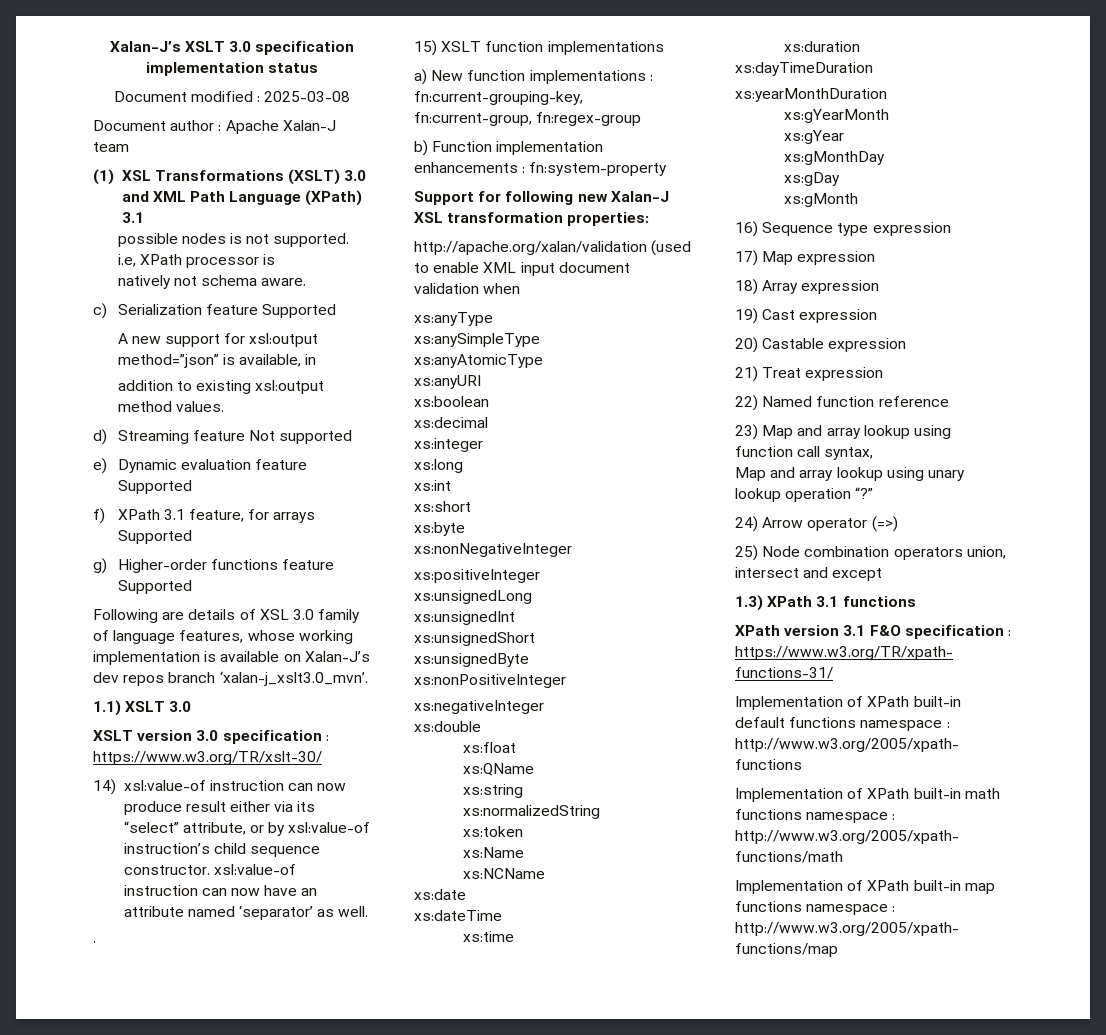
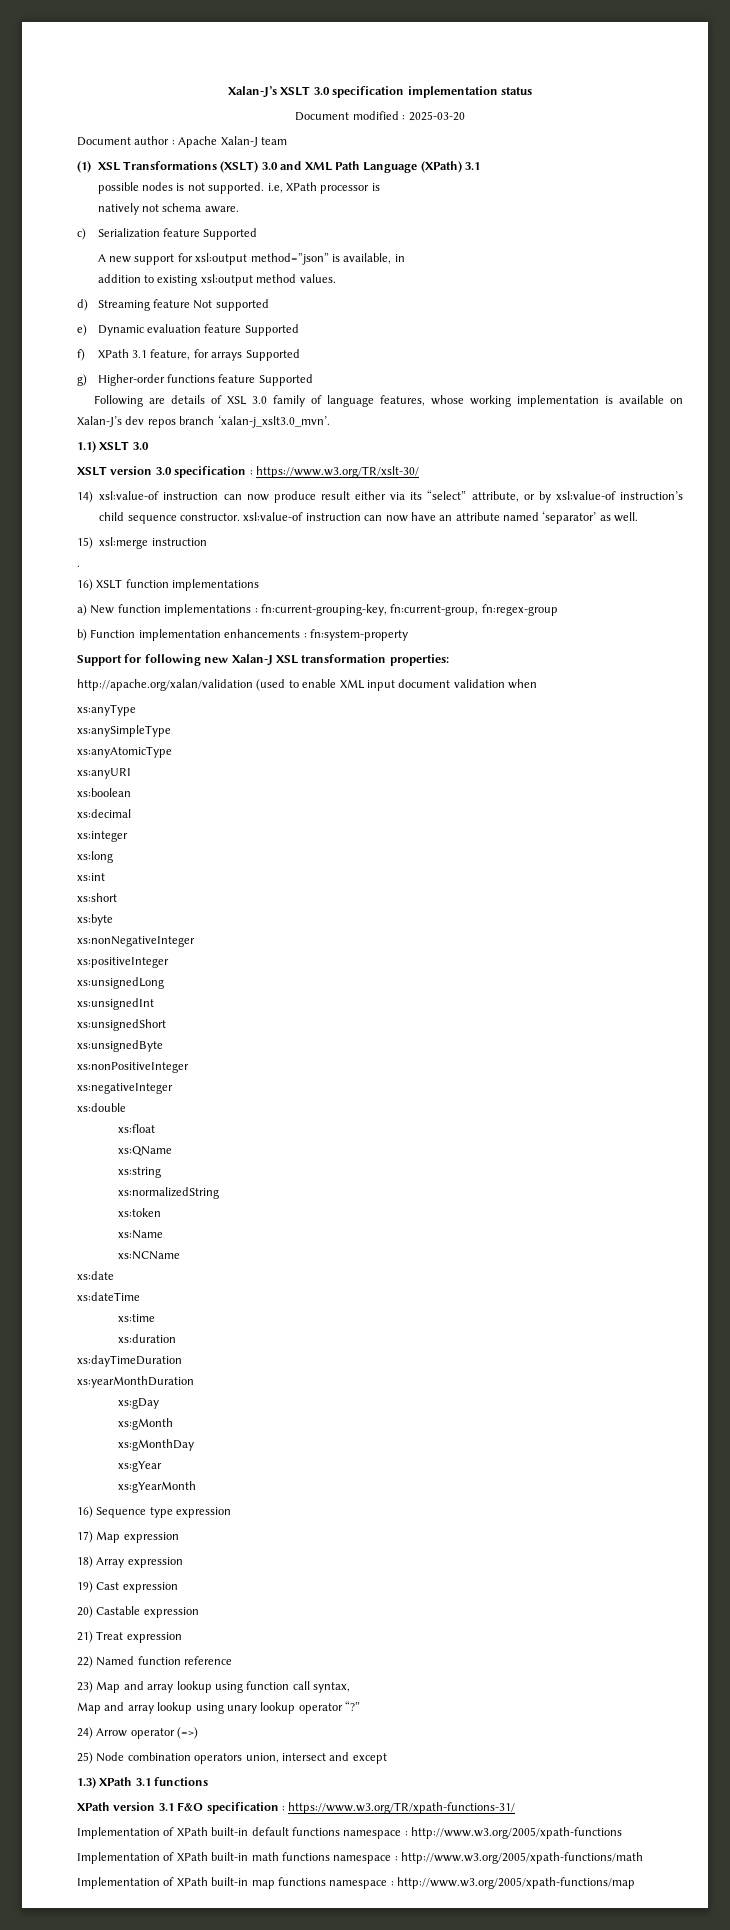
- Document modified : 2025-03-08
+ Document modified : 2025-03-20
+ 15) xsl:merge instruction
- 15) XSLT function implementations
+ 16) XSLT function implementations
- xs:gYearMonth
- xs:gYear
- xs:gMonthDay
  xs:gDay
  xs:gMonth
+ xs:gMonthDay
+ xs:gYear
+ xs:gYearMonth
- Map and array lookup using unary lookup operation “?”
+ Map and array lookup using unary lookup operator “?”

